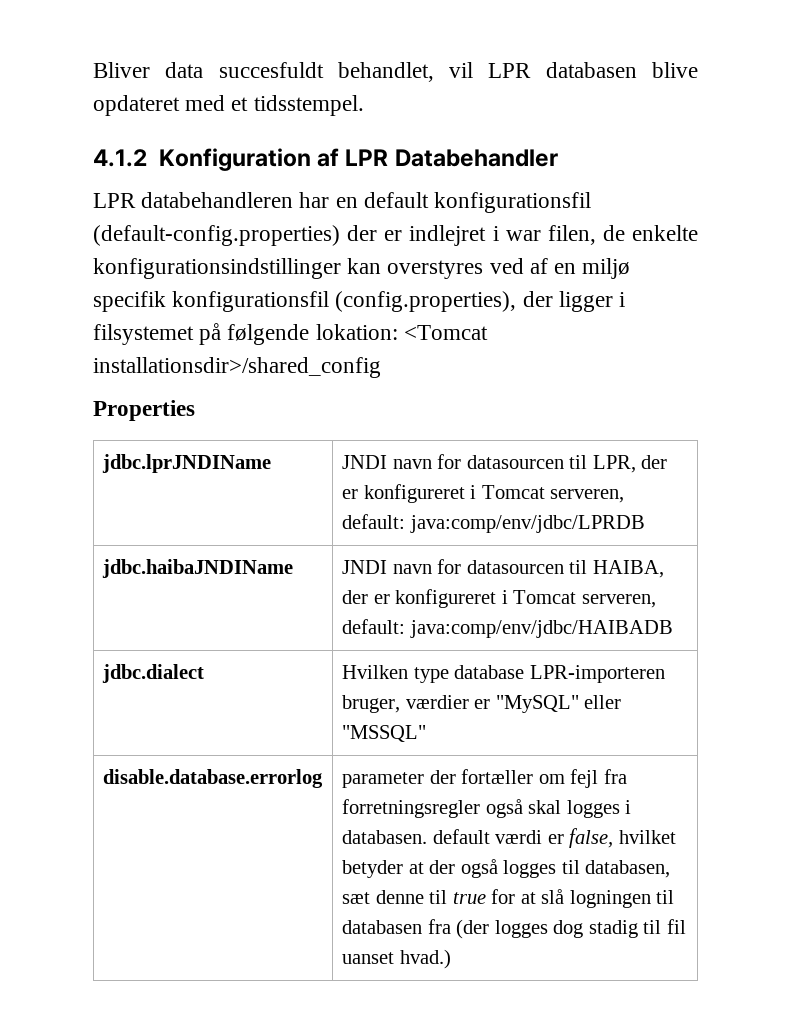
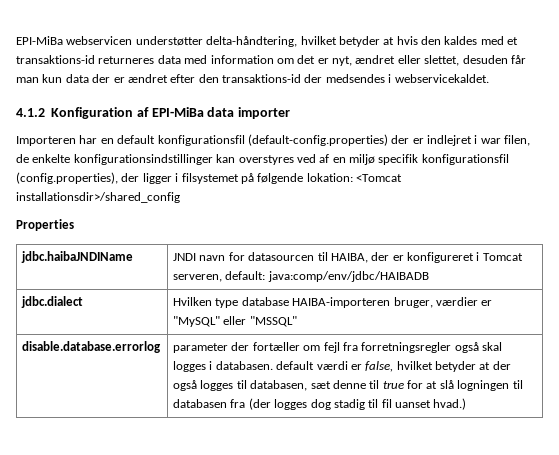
- Bliver data succesfuldt behandlet, vil LPR databasen blive opdateret med et tidsstempel.
+ EPI-MiBa webservicen understøtter delta-håndtering, hvilket betyder at hvis den kaldes med et transaktions-id returneres data med information om det er nyt, ændret eller slettet, desuden får man kun data der er ændret efter den transaktions-id der medsendes i webservicekaldet.
- 4.1.2 Konfiguration af LPR Databehandler
- LPR databehandleren har en default konfigurationsfil (default-config.properties) der er indlejret i war filen, de enkelte konfigurationsindstillinger kan overstyres ved af en miljø specifik konfigurationsfil (config.properties), der ligger i filsystemet på følgende lokation: <Tomcat installationsdir>/shared_config
+ 4.1.2 Konfiguration af EPI-MiBa data importer
+ Importeren har en default konfigurationsfil (default-config.properties) der er indlejret i war filen, de enkelte konfigurationsindstillinger kan overstyres ved af en miljø specifik konfigurationsfil (config.properties), der ligger i filsystemet på følgende lokation: <Tomcat installationsdir>/shared_config
- jdbc.lprJNDIName | JNDI navn for datasourcen til LPR, der er konfigureret i Tomcat serveren, default: java:comp/env/jdbc/LPRDB
- jdbc.dialect | Hvilken type database LPR-importeren bruger, værdier er "MySQL" eller "MSSQL"
+ jdbc.dialect | Hvilken type database HAIBA-importeren bruger, værdier er "MySQL" eller "MSSQL"

